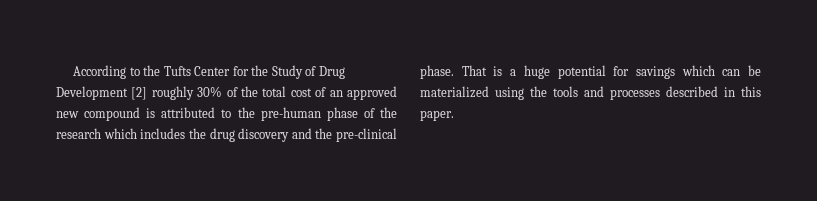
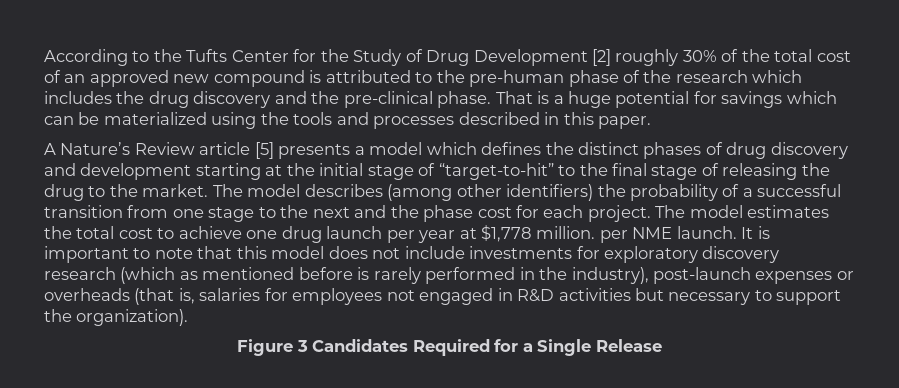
+ A Nature’s Review article [5] presents a model which defines the distinct phases of drug discovery and development starting at the initial stage of “target-to-hit” to the final stage of releasing the drug to the market. The model describes (among other identifiers) the probability of a successful transition from one stage to the next and the phase cost for each project. The model estimates the total cost to achieve one drug launch per year at $1,778 million. per NME launch. It is important to note that this model does not include investments for exploratory discovery research (which as mentioned before is rarely performed in the industry), post-launch expenses or overheads (that is, salaries for employees not engaged in R&D activities but necessary to support the organization).
+ Figure 3 Candidates Required for a Single Release

